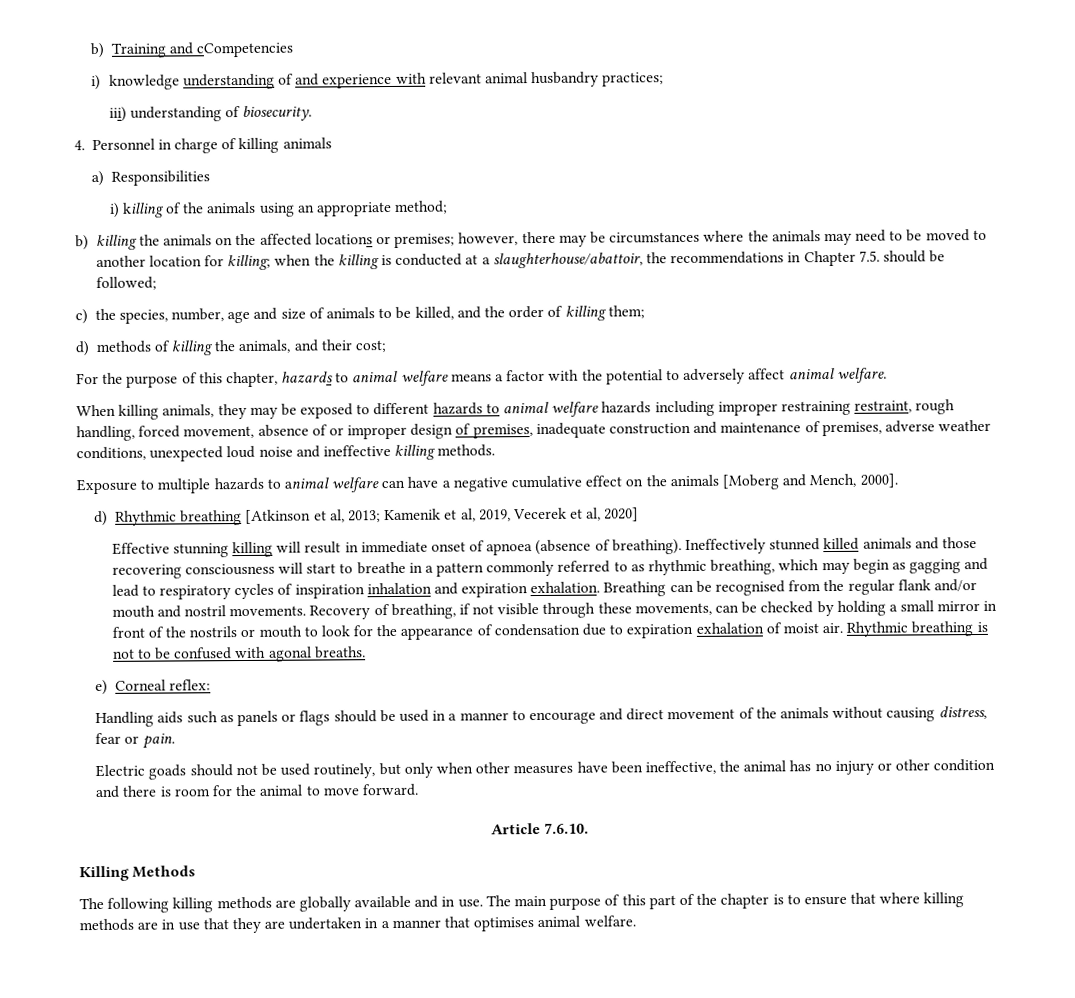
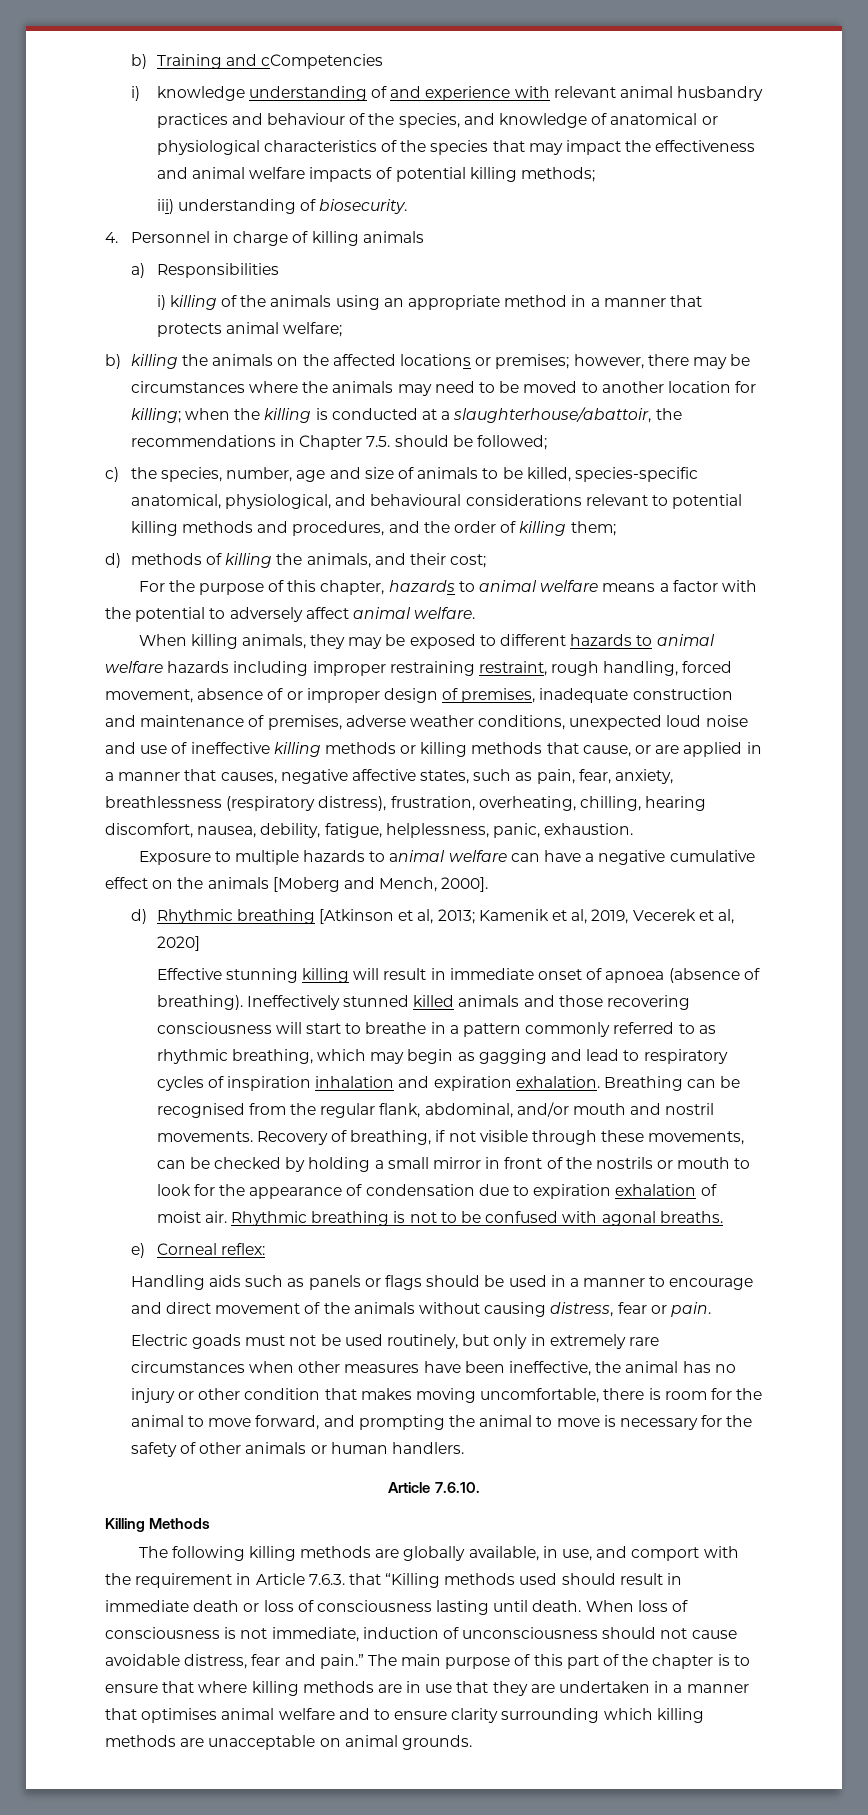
- i) knowledge understanding of and experience with relevant animal husbandry practices;
+ i) knowledge understanding of and experience with relevant animal husbandry practices and behaviour of the species, and knowledge of anatomical or physiological characteristics of the species that may impact the effectiveness and animal welfare impacts of potential killing methods;
- i) killing of the animals using an appropriate method;
+ i) killing of the animals using an appropriate method in a manner that protects animal welfare;
- c) the species, number, age and size of animals to be killed, and the order of killing them;
+ c) the species, number, age and size of animals to be killed, species-specific anatomical, physiological, and behavioural considerations relevant to potential killing methods and procedures, and the order of killing them;
- When killing animals, they may be exposed to different hazards to animal welfare hazards including improper restraining restraint, rough handling, forced movement, absence of or improper design of premises, inadequate construction and maintenance of premises, adverse weather conditions, unexpected loud noise and ineffective killing methods.
+ When killing animals, they may be exposed to different hazards to animal welfare hazards including improper restraining restraint, rough handling, forced movement, absence of or improper design of premises, inadequate construction and maintenance of premises, adverse weather conditions, unexpected loud noise and use of ineffective killing methods or killing methods that cause, or are applied in a manner that causes, negative affective states, such as pain, fear, anxiety, breathlessness (respiratory distress), frustration, overheating, chilling, hearing discomfort, nausea, debility, fatigue, helplessness, panic, exhaustion.
- Breathing can be recognised from the regular flank and/or mouth and nostril movements.
+ Breathing can be recognised from the regular flank, abdominal, and/or mouth and nostril movements.
- Electric goads should not be used routinely, but only when other measures have been ineffective, the animal has no injury or other condition and there is room for the animal to move forward.
+ Electric goads must not be used routinely, but only in extremely rare circumstances when other measures have been ineffective, the animal has no injury or other condition that makes moving uncomfortable, there is room for the animal to move forward, and prompting the animal to move is necessary for the safety of other animals or human handlers.
- The following killing methods are globally available and in use.
+ The following killing methods are globally available, in use, and comport with the requirement in Article 7.6.3. that “Killing methods used should result in immediate death or loss of consciousness lasting until death. When loss of consciousness is not immediate, induction of unconsciousness should not cause avoidable distress, fear and pain.”
- The main purpose of this part of the chapter is to ensure that where killing methods are in use that they are undertaken in a manner that optimises animal welfare.
+ The main purpose of this part of the chapter is to ensure that where killing methods are in use that they are undertaken in a manner that optimises animal welfare and to ensure clarity surrounding which killing methods are unacceptable on animal grounds.

